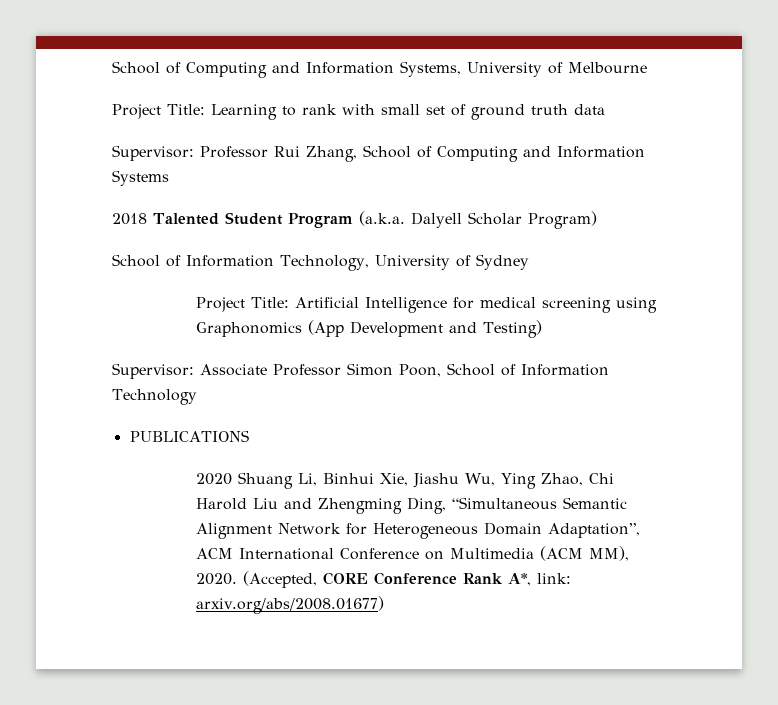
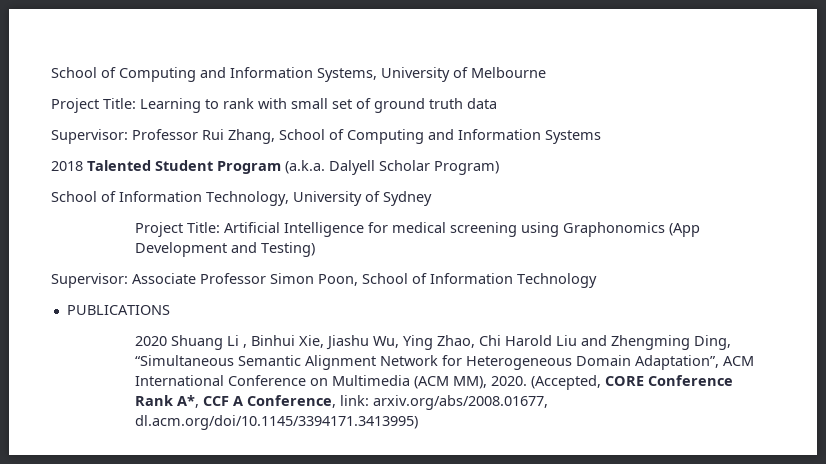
- 2020 Shuang Li, Binhui Xie, Jiashu Wu, Ying Zhao, Chi Harold Liu and Zhengming Ding, “Simultaneous Semantic Alignment Network for Heterogeneous Domain Adaptation”, ACM International Conference on Multimedia (ACM MM), 2020.
+ 2020 Shuang Li , Binhui Xie, Jiashu Wu, Ying Zhao, Chi Harold Liu and Zhengming Ding, “Simultaneous Semantic Alignment Network for Heterogeneous Domain Adaptation”, ACM International Conference on Multimedia (ACM MM), 2020.
- (Accepted, CORE Conference Rank A*, link: arxiv.org/abs/2008.01677)
+ (Accepted, CORE Conference Rank A*, CCF A Conference, link: arxiv.org/abs/2008.01677, dl.acm.org/doi/10.1145/3394171.3413995)

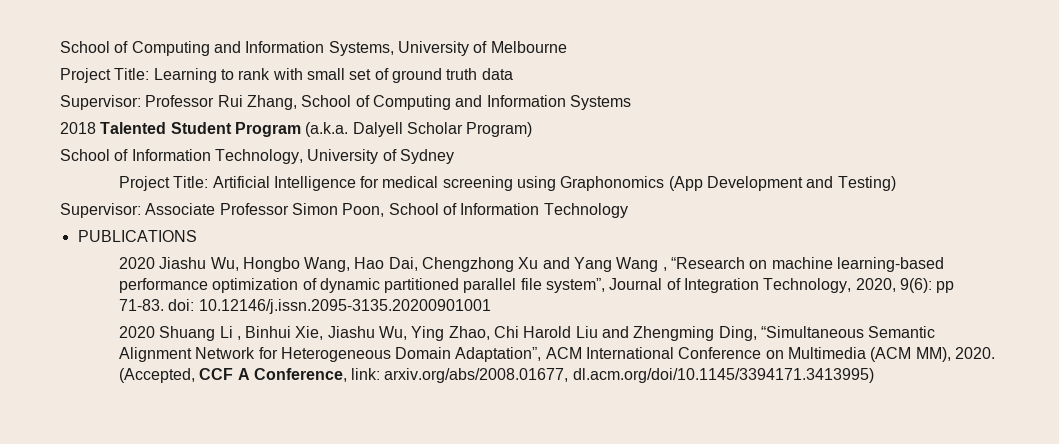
+ 2020 Jiashu Wu, Hongbo Wang, Hao Dai, Chengzhong Xu and Yang Wang , “Research on machine learning-based performance optimization of dynamic partitioned parallel file system”, Journal of Integration Technology, 2020, 9(6): pp 71-83. doi: 10.12146/j.issn.2095-3135.20200901001
- (Accepted, CORE Conference Rank A*, CCF A Conference, link: arxiv.org/abs/2008.01677, dl.acm.org/doi/10.1145/3394171.3413995)
+ (Accepted, CCF A Conference, link: arxiv.org/abs/2008.01677, dl.acm.org/doi/10.1145/3394171.3413995)

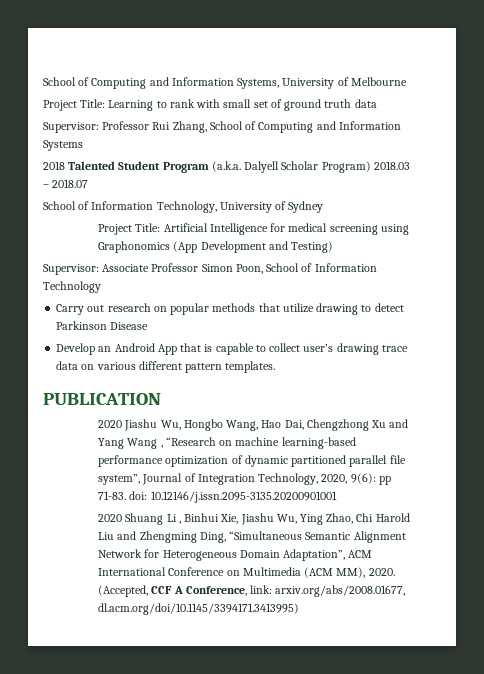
- 2018 Talented Student Program (a.k.a. Dalyell Scholar Program)
+ 2018 Talented Student Program (a.k.a. Dalyell Scholar Program) 2018.03 – 2018.07
- PUBLICATIONS
+ Carry out research on popular methods that utilize drawing to detect Parkinson Disease
+ Develop an Android App that is capable to collect user’s drawing trace data on various different pattern templates.
+ PUBLICATION

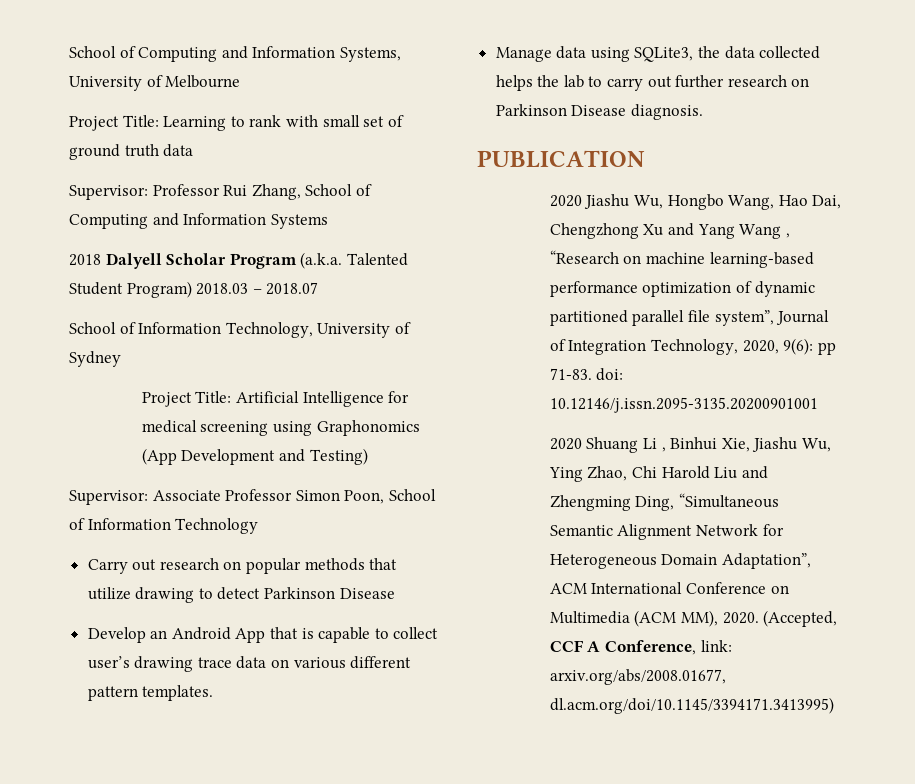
- 2018 Talented Student Program (a.k.a. Dalyell Scholar Program) 2018.03 – 2018.07
+ 2018 Dalyell Scholar Program (a.k.a. Talented Student Program) 2018.03 – 2018.07
+ Manage data using SQLite3, the data collected helps the lab to carry out further research on Parkinson Disease diagnosis.

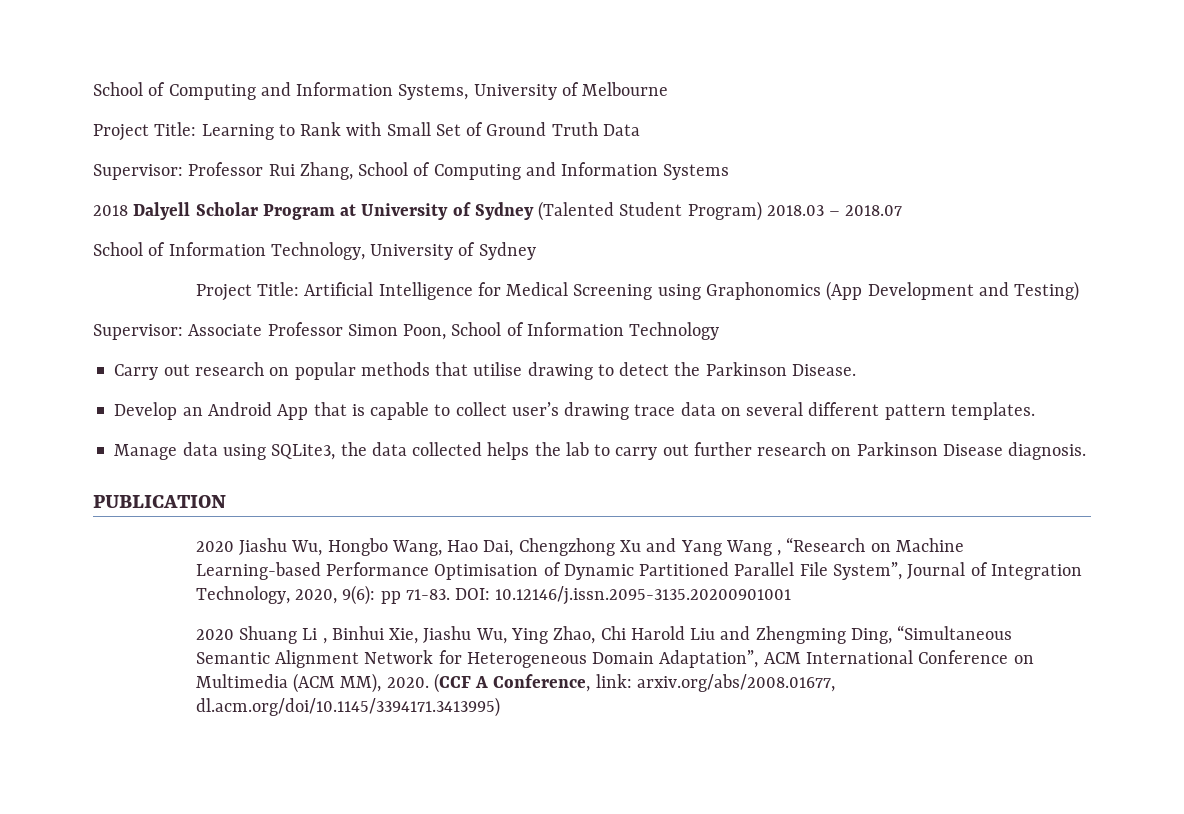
- Project Title: Learning to rank with small set of ground truth data
+ Project Title: Learning to Rank with Small Set of Ground Truth Data
- 2018 Dalyell Scholar Program (a.k.a. Talented Student Program) 2018.03 – 2018.07
+ 2018 Dalyell Scholar Program at University of Sydney (Talented Student Program) 2018.03 – 2018.07
- Project Title: Artificial Intelligence for medical screening using Graphonomics (App Development and Testing)
+ Project Title: Artificial Intelligence for Medical Screening using Graphonomics (App Development and Testing)
- Carry out research on popular methods that utilize drawing to detect Parkinson Disease
+ Carry out research on popular methods that utilise drawing to detect the Parkinson Disease.
- Develop an Android App that is capable to collect user’s drawing trace data on various different pattern templates.
+ Develop an Android App that is capable to collect user’s drawing trace data on several different pattern templates.
- 2020 Jiashu Wu, Hongbo Wang, Hao Dai, Chengzhong Xu and Yang Wang , “Research on machine learning-based performance optimization of dynamic partitioned parallel file system”, Journal of Integration Technology, 2020, 9(6): pp 71-83. doi: 10.12146/j.issn.2095-3135.20200901001
+ 2020 Jiashu Wu, Hongbo Wang, Hao Dai, Chengzhong Xu and Yang Wang , “Research on Machine Learning-based Performance Optimisation of Dynamic Partitioned Parallel File System”, Journal of Integration Technology, 2020, 9(6): pp 71-83. DOI: 10.12146/j.issn.2095-3135.20200901001
- (Accepted, CCF A Conference, link: arxiv.org/abs/2008.01677, dl.acm.org/doi/10.1145/3394171.3413995)
+ (CCF A Conference, link: arxiv.org/abs/2008.01677, dl.acm.org/doi/10.1145/3394171.3413995)

